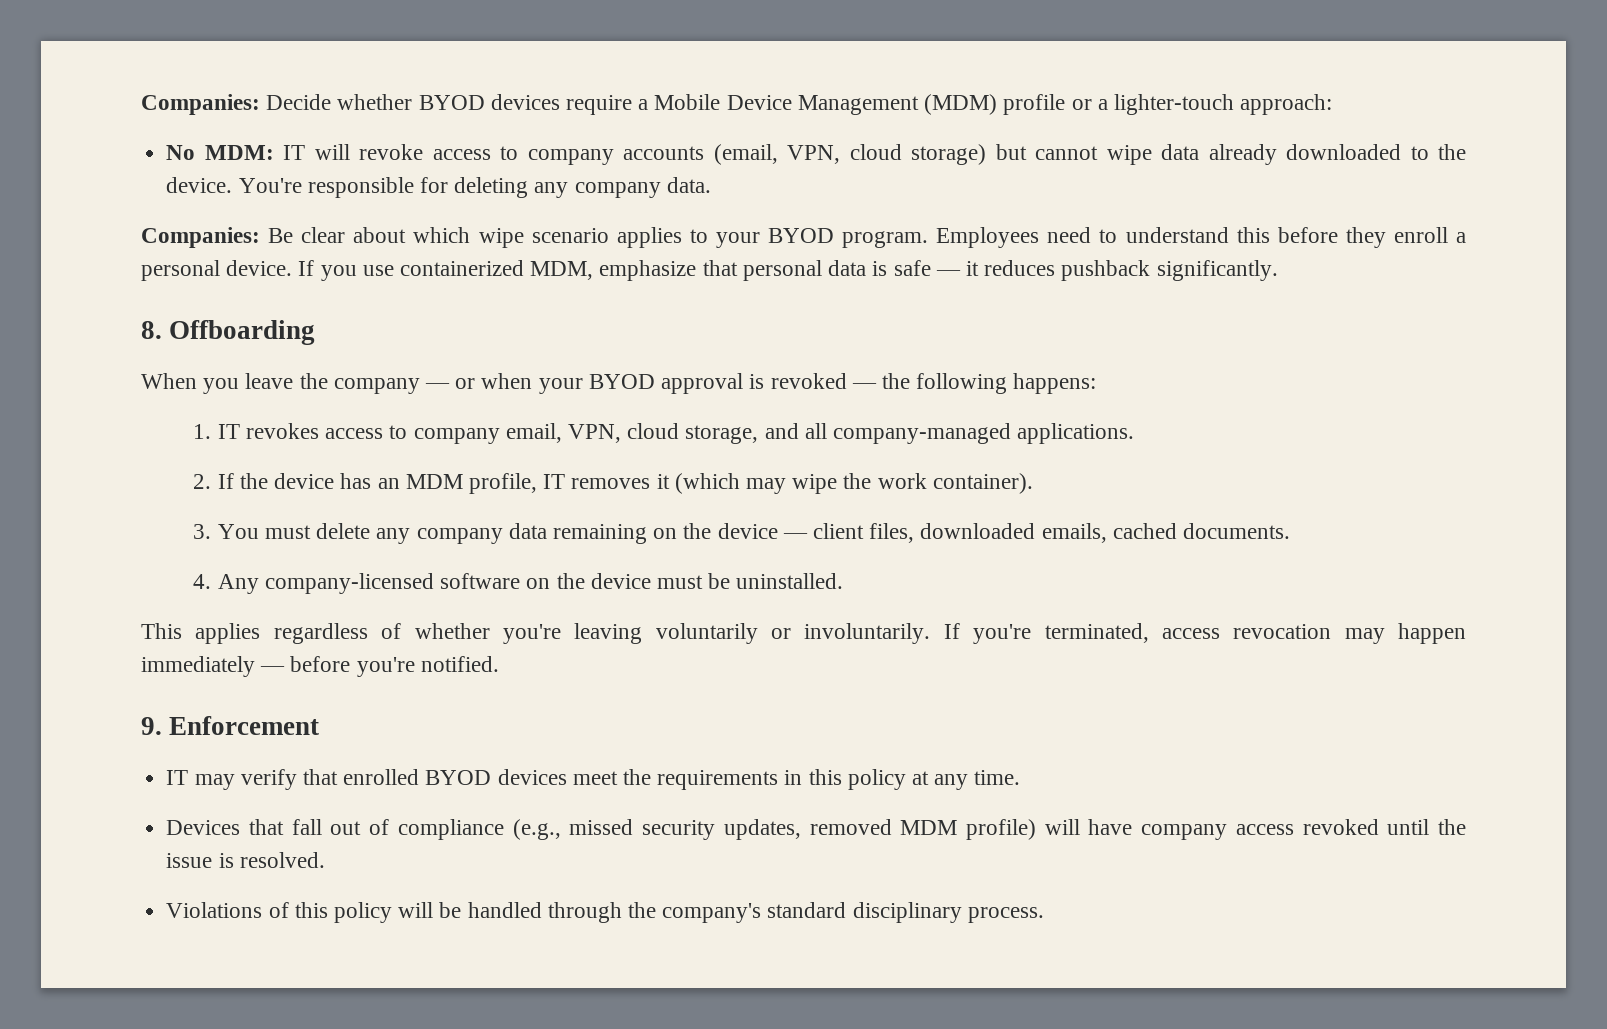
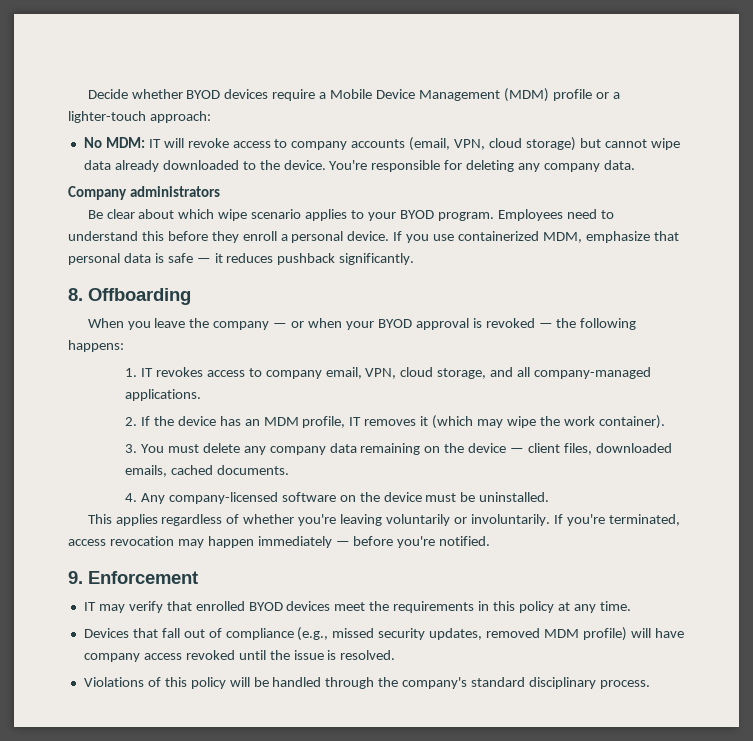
- Companies: Decide whether BYOD devices require a Mobile Device Management (MDM) profile or a lighter-touch approach:
+ Decide whether BYOD devices require a Mobile Device Management (MDM) profile or a lighter-touch approach:
- Companies: Be clear about which wipe scenario applies to your BYOD program.
+ Company administrators
+ Be clear about which wipe scenario applies to your BYOD program.

